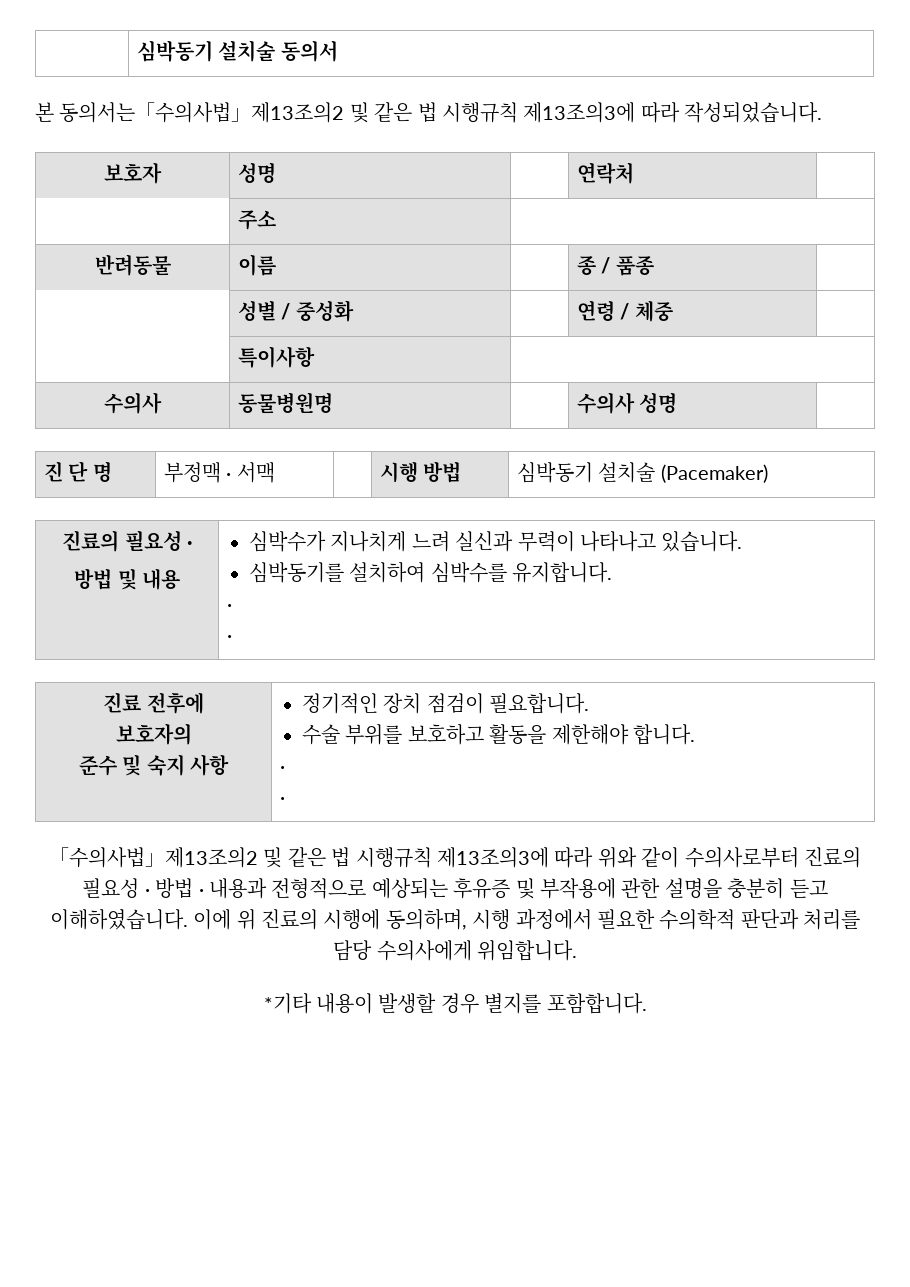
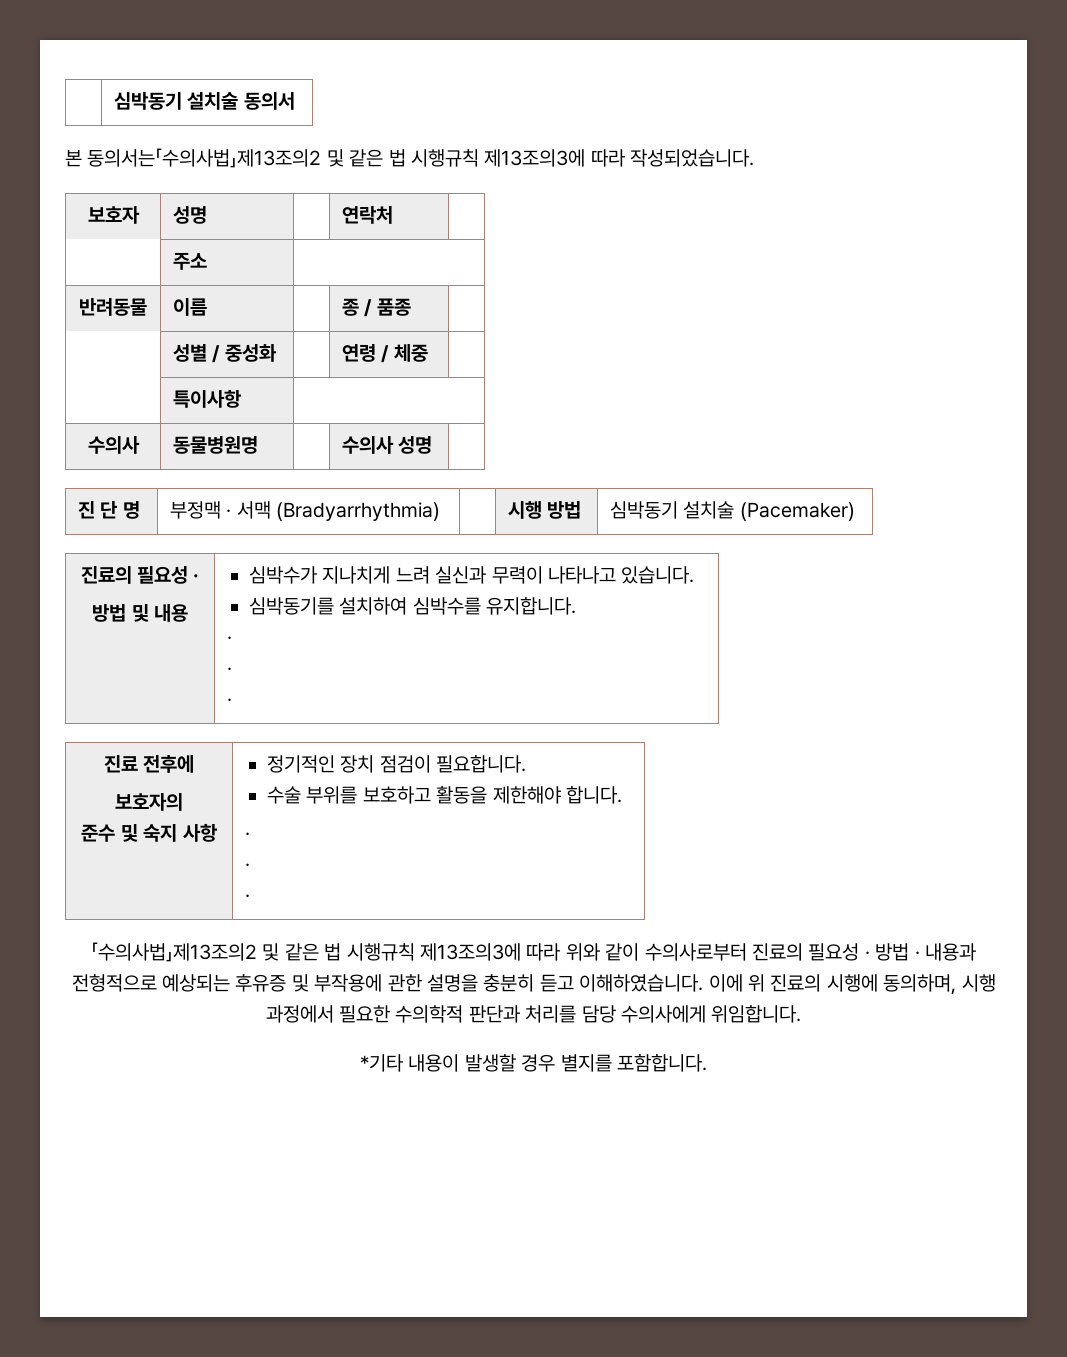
- 진 단 명 | 부정맥 · 서맥 | | 시행 방법 | 심박동기 설치술 (Pacemaker)
+ 진 단 명 | 부정맥 · 서맥 (Bradyarrhythmia) | | 시행 방법 | 심박동기 설치술 (Pacemaker)
  진료의 필요성 ·
  방법 및 내용 | 심박수가 지나치게 느려 실신과 무력이 나타나고 있습니다.
  심박동기를 설치하여 심박수를 유지합니다.
+ ·
  진료 전후에
  보호자의
  준수 및 숙지 사항 | 정기적인 장치 점검이 필요합니다.
  수술 부위를 보호하고 활동을 제한해야 합니다.
+ ·

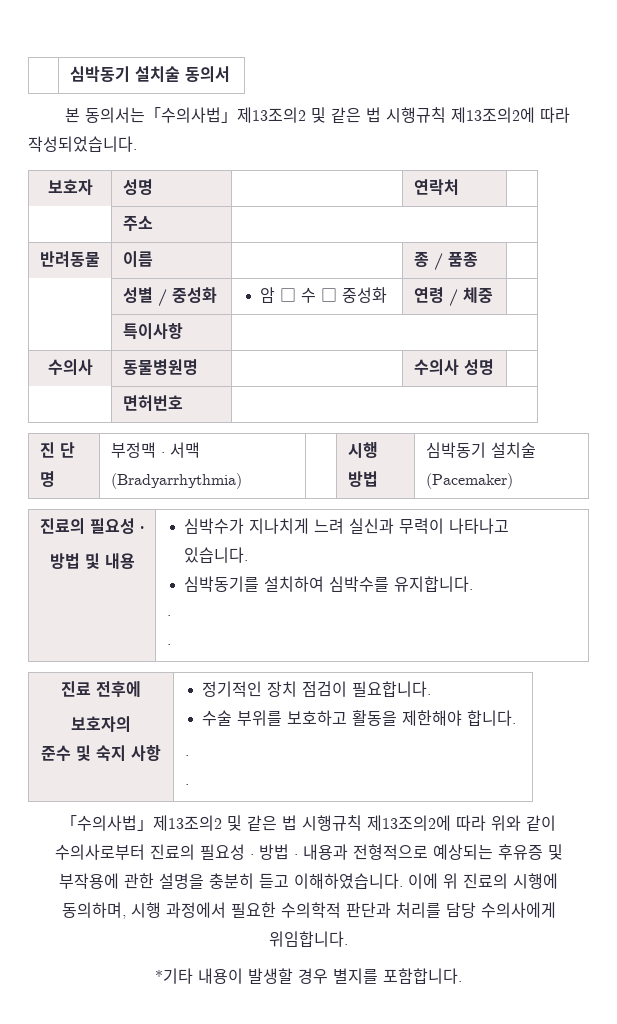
- 본 동의서는「수의사법」제13조의2 및 같은 법 시행규칙 제13조의3에 따라 작성되었습니다.
+ 본 동의서는「수의사법」제13조의2 및 같은 법 시행규칙 제13조의2에 따라 작성되었습니다.
- | 성별 / 중성화 | | 연령 / 체중 |
+ | 성별 / 중성화 | 암 □ 수 □ 중성화 | 연령 / 체중 |
+ | 면허번호 |
  진 단 명 | 부정맥 · 서맥 (Bradyarrhythmia) | | 시행 방법 | 심박동기 설치술 (Pacemaker)
  진료의 필요성 ·
  방법 및 내용 | 심박수가 지나치게 느려 실신과 무력이 나타나고 있습니다.
  심박동기를 설치하여 심박수를 유지합니다.
- ·
  진료 전후에
  보호자의
  준수 및 숙지 사항 | 정기적인 장치 점검이 필요합니다.
  수술 부위를 보호하고 활동을 제한해야 합니다.
  ·
  ·
- ·
- 「수의사법」제13조의2 및 같은 법 시행규칙 제13조의3에 따라 위와 같이 수의사로부터 진료의 필요성 · 방법 · 내용과 전형적으로 예상되는 후유증 및 부작용에 관한 설명을 충분히 듣고 이해하였습니다.
+ 「수의사법」제13조의2 및 같은 법 시행규칙 제13조의2에 따라 위와 같이 수의사로부터 진료의 필요성 · 방법 · 내용과 전형적으로 예상되는 후유증 및 부작용에 관한 설명을 충분히 듣고 이해하였습니다.

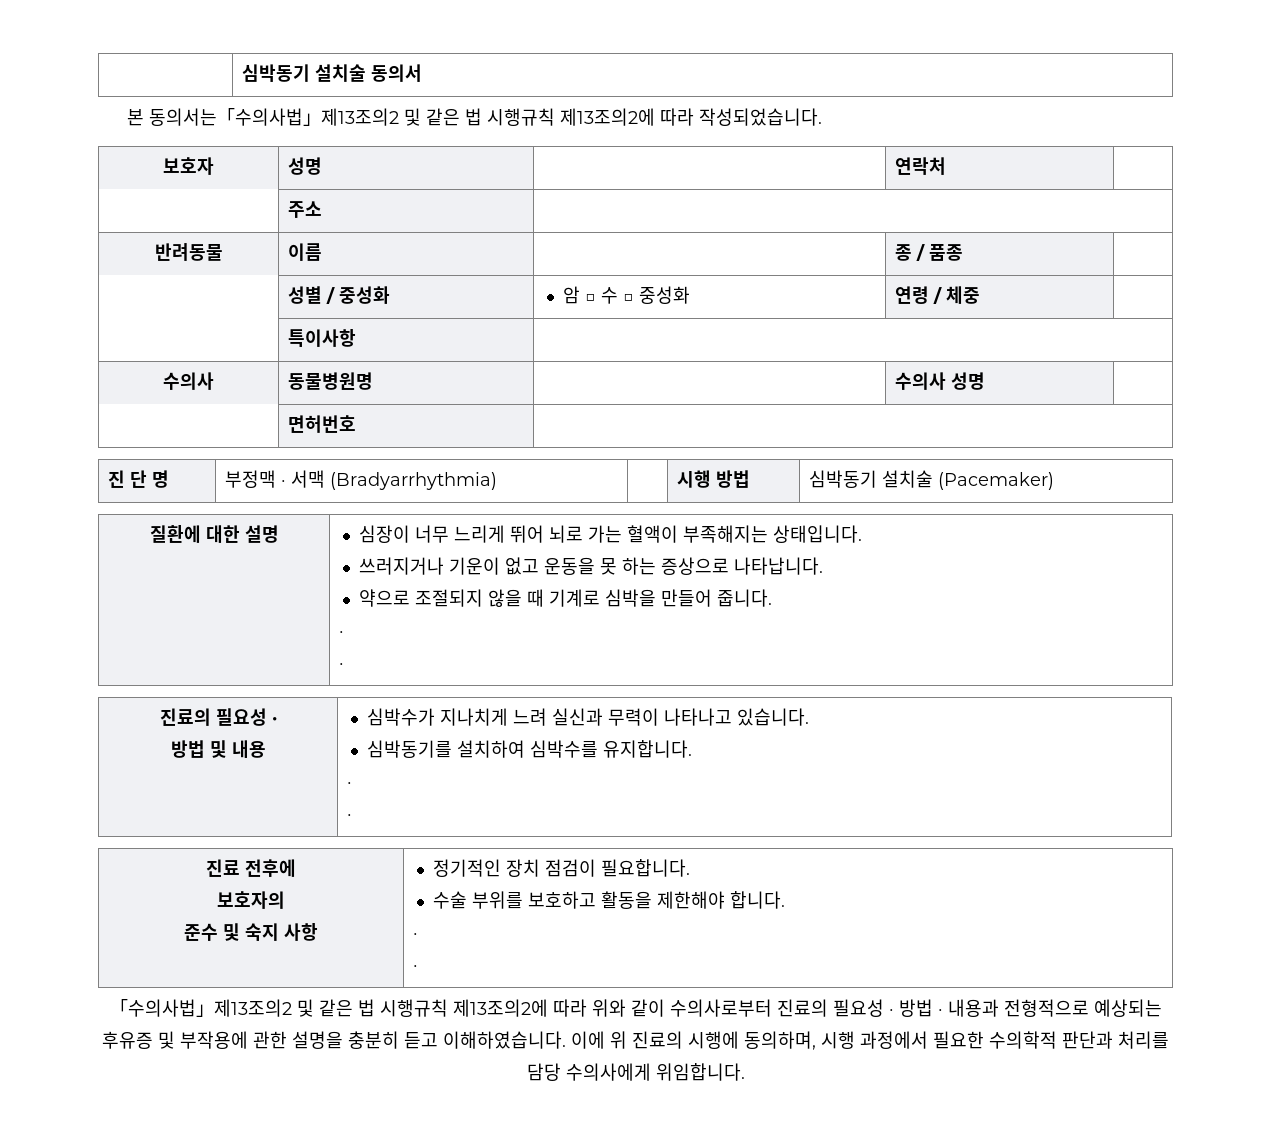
+ 질환에 대한 설명 | 심장이 너무 느리게 뛰어 뇌로 가는 혈액이 부족해지는 상태입니다.
+ 쓰러지거나 기운이 없고 운동을 못 하는 증상으로 나타납니다.
+ 약으로 조절되지 않을 때 기계로 심박을 만들어 줍니다.
+ ·
+ ·
- *기타 내용이 발생할 경우 별지를 포함합니다.

